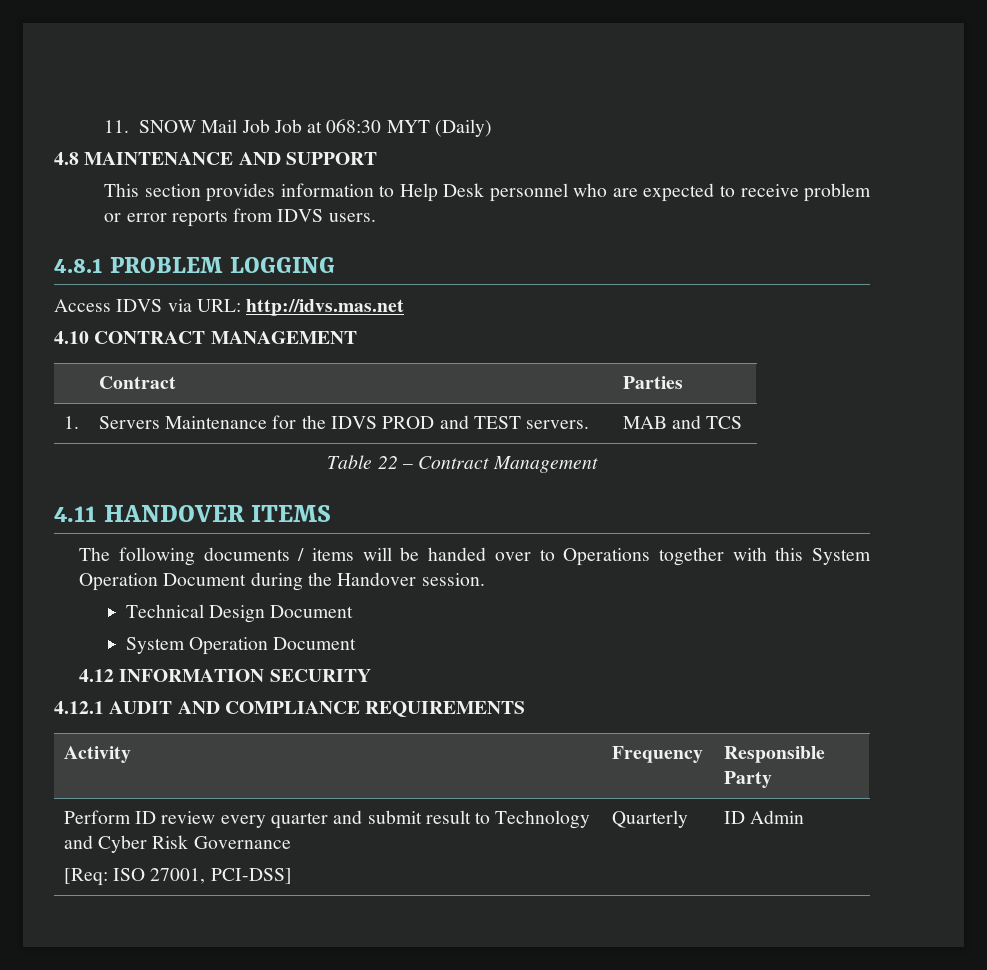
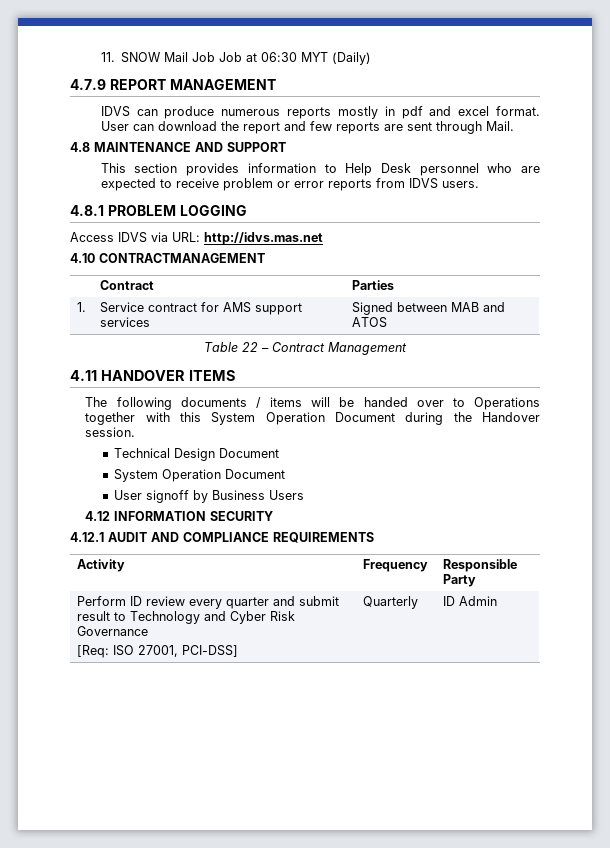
- 11. SNOW Mail Job Job at 068:30 MYT (Daily)
+ 11. SNOW Mail Job Job at 06:30 MYT (Daily)
+ 4.7.9 REPORT MANAGEMENT
+ IDVS can produce numerous reports mostly in pdf and excel format. User can download the report and few reports are sent through Mail.
- 4.10 CONTRACT MANAGEMENT
+ 4.10 CONTRACTMANAGEMENT
- 1. | Servers Maintenance for the IDVS PROD and TEST servers. | MAB and TCS
+ 1. | Service contract for AMS support services | Signed between MAB and ATOS
+ User signoff by Business Users

